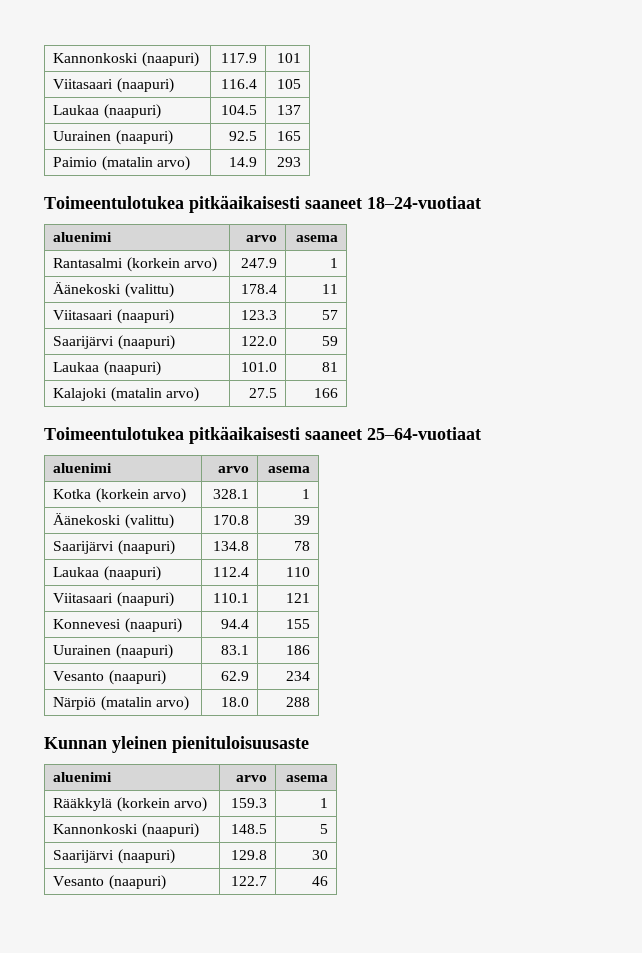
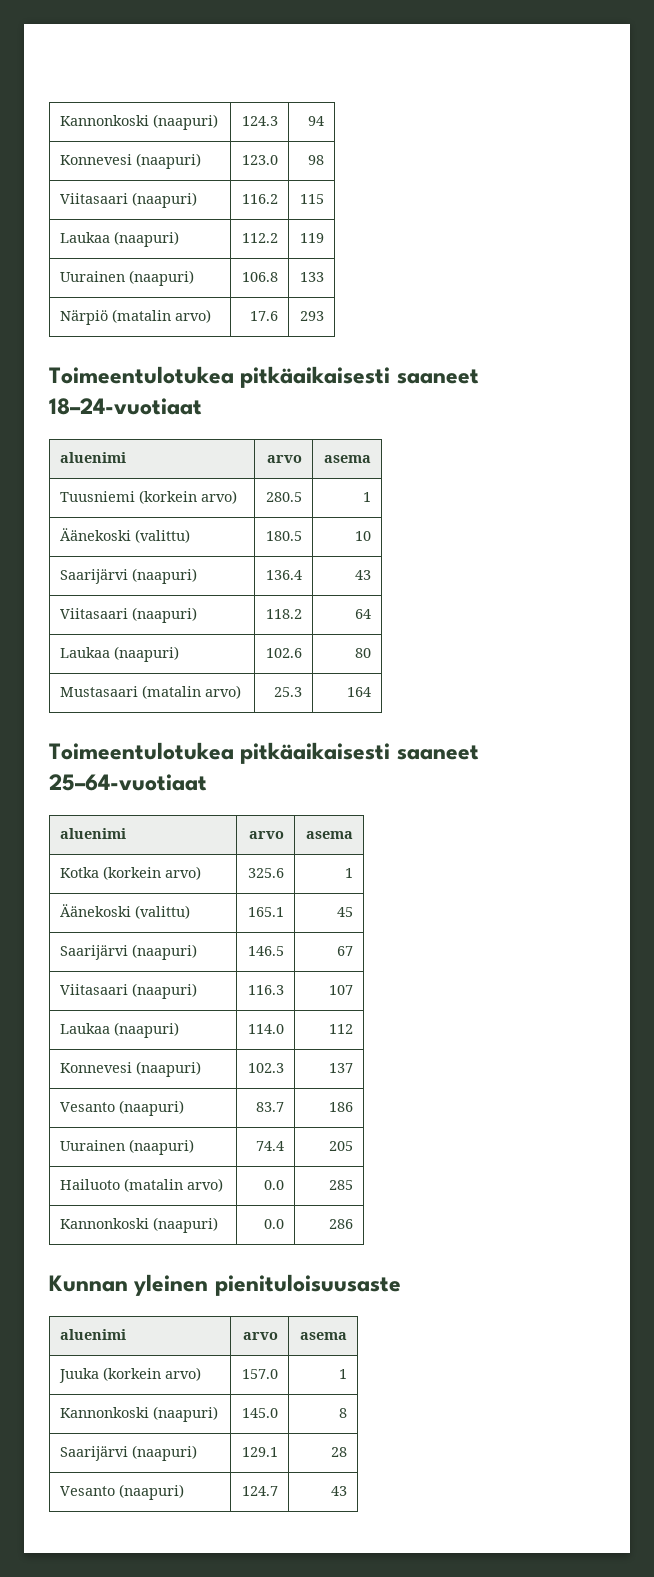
- Kannonkoski (naapuri) | 117.9 | 101
- Viitasaari (naapuri) | 116.4 | 105
- Laukaa (naapuri) | 104.5 | 137
- Uurainen (naapuri) | 92.5 | 165
- Paimio (matalin arvo) | 14.9 | 293
+ Kannonkoski (naapuri) | 124.3 | 94
+ Konnevesi (naapuri) | 123.0 | 98
+ Viitasaari (naapuri) | 116.2 | 115
+ Laukaa (naapuri) | 112.2 | 119
+ Uurainen (naapuri) | 106.8 | 133
+ Närpiö (matalin arvo) | 17.6 | 293
- Rantasalmi (korkein arvo) | 247.9 | 1
- Äänekoski (valittu) | 178.4 | 11
- Viitasaari (naapuri) | 123.3 | 57
- Saarijärvi (naapuri) | 122.0 | 59
- Laukaa (naapuri) | 101.0 | 81
- Kalajoki (matalin arvo) | 27.5 | 166
+ Tuusniemi (korkein arvo) | 280.5 | 1
+ Äänekoski (valittu) | 180.5 | 10
+ Saarijärvi (naapuri) | 136.4 | 43
+ Viitasaari (naapuri) | 118.2 | 64
+ Laukaa (naapuri) | 102.6 | 80
+ Mustasaari (matalin arvo) | 25.3 | 164
- Kotka (korkein arvo) | 328.1 | 1
- Äänekoski (valittu) | 170.8 | 39
- Saarijärvi (naapuri) | 134.8 | 78
- Laukaa (naapuri) | 112.4 | 110
- Viitasaari (naapuri) | 110.1 | 121
- Konnevesi (naapuri) | 94.4 | 155
- Uurainen (naapuri) | 83.1 | 186
- Vesanto (naapuri) | 62.9 | 234
- Närpiö (matalin arvo) | 18.0 | 288
+ Kotka (korkein arvo) | 325.6 | 1
+ Äänekoski (valittu) | 165.1 | 45
+ Saarijärvi (naapuri) | 146.5 | 67
+ Viitasaari (naapuri) | 116.3 | 107
+ Laukaa (naapuri) | 114.0 | 112
+ Konnevesi (naapuri) | 102.3 | 137
+ Vesanto (naapuri) | 83.7 | 186
+ Uurainen (naapuri) | 74.4 | 205
+ Hailuoto (matalin arvo) | 0.0 | 285
+ Kannonkoski (naapuri) | 0.0 | 286
- Rääkkylä (korkein arvo) | 159.3 | 1
+ Juuka (korkein arvo) | 157.0 | 1
- Kannonkoski (naapuri) | 148.5 | 5
- Saarijärvi (naapuri) | 129.8 | 30
- Vesanto (naapuri) | 122.7 | 46
+ Kannonkoski (naapuri) | 145.0 | 8
+ Saarijärvi (naapuri) | 129.1 | 28
+ Vesanto (naapuri) | 124.7 | 43

